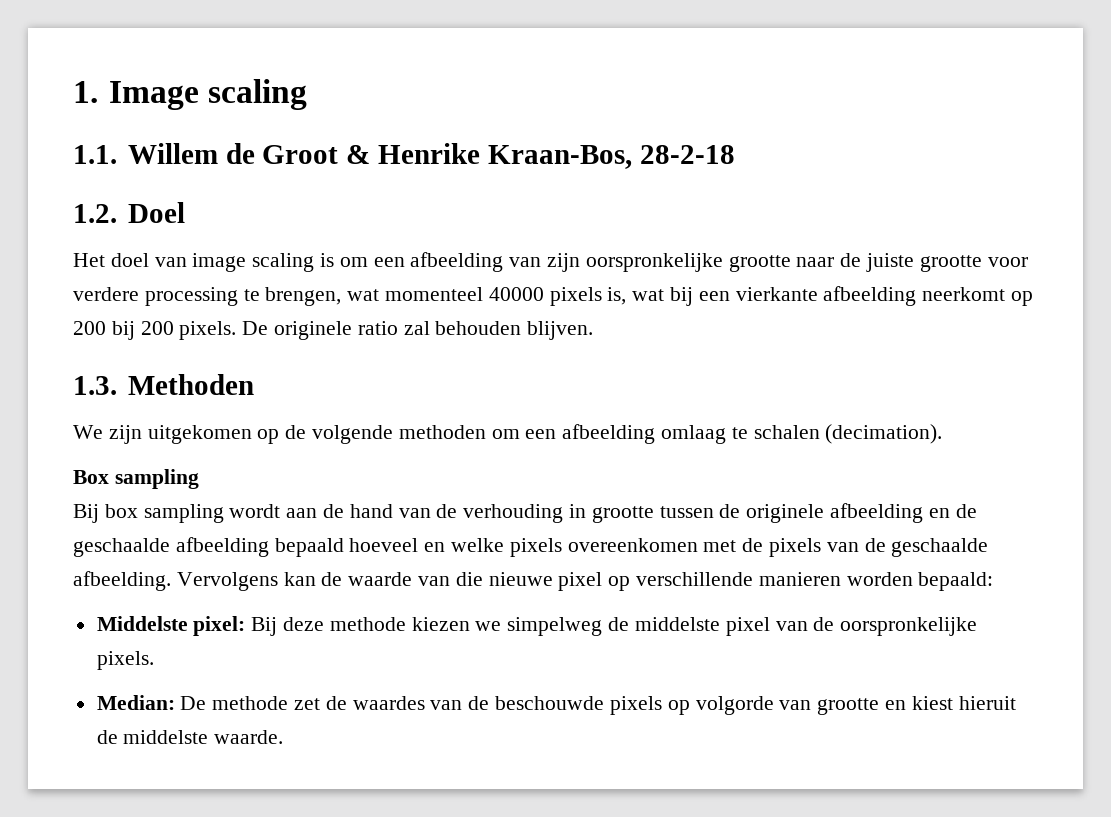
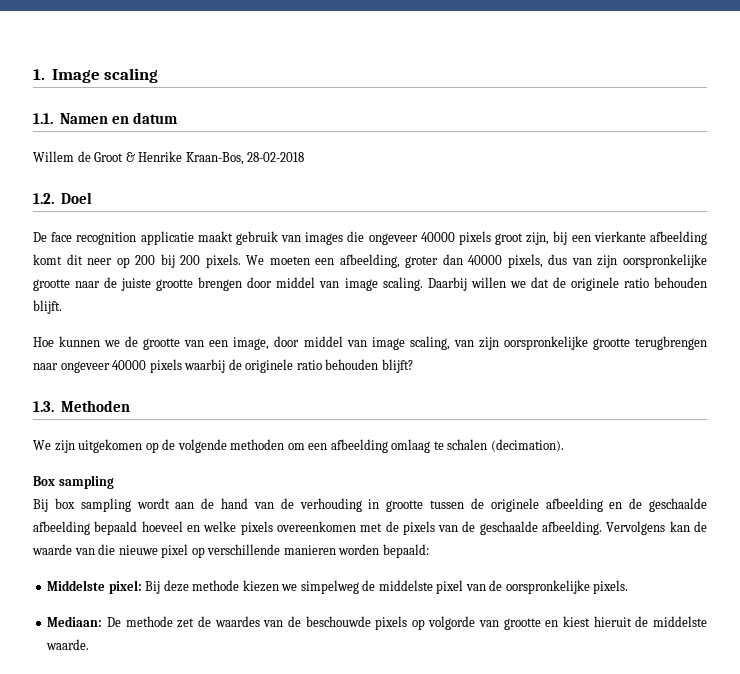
- 1.1. Willem de Groot & Henrike Kraan-Bos, 28-2-18
+ 1.1. Namen en datum
+ Willem de Groot & Henrike Kraan-Bos, 28-02-2018
- Het doel van image scaling is om een afbeelding van zijn oorspronkelijke grootte naar de juiste grootte voor verdere processing te brengen, wat momenteel 40000 pixels is, wat bij een vierkante afbeelding neerkomt op 200 bij 200 pixels. De originele ratio zal behouden blijven.
+ De face recognition applicatie maakt gebruik van images die ongeveer 40000 pixels groot zijn, bij een vierkante afbeelding komt dit neer op 200 bij 200 pixels. We moeten een afbeelding, groter dan 40000 pixels, dus van zijn oorspronkelijke grootte naar de juiste grootte brengen door middel van image scaling. Daarbij willen we dat de originele ratio behouden blijft.
+ Hoe kunnen we de grootte van een image, door middel van image scaling, van zijn oorspronkelijke grootte terugbrengen naar ongeveer 40000 pixels waarbij de originele ratio behouden blijft?
- Median: De methode zet de waardes van de beschouwde pixels op volgorde van grootte en kiest hieruit de middelste waarde.
+ Mediaan: De methode zet de waardes van de beschouwde pixels op volgorde van grootte en kiest hieruit de middelste waarde.

